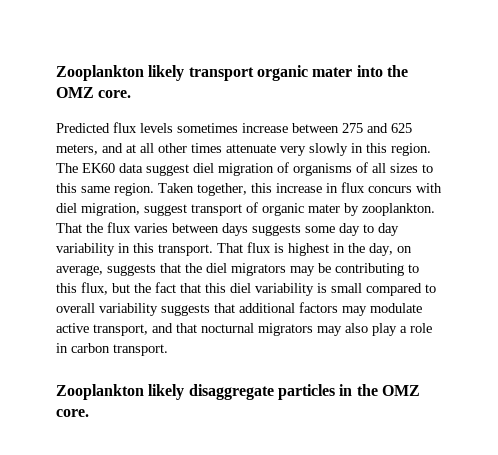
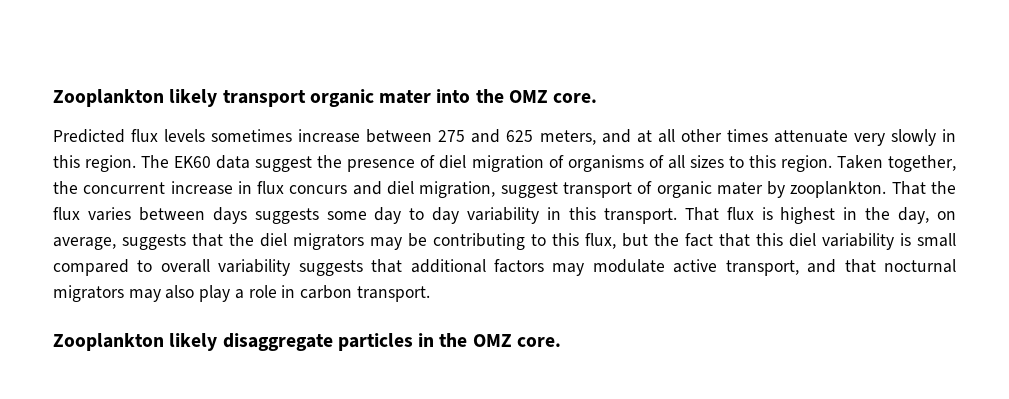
- The EK60 data suggest diel migration of organisms of all sizes to this same region.
+ The EK60 data suggest the presence of diel migration of organisms of all sizes to this region.
- Taken together, this increase in flux concurs with diel migration, suggest transport of organic mater by zooplankton.
+ Taken together, the concurrent increase in flux concurs and diel migration, suggest transport of organic mater by zooplankton.

